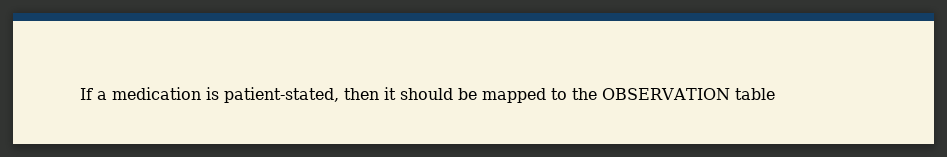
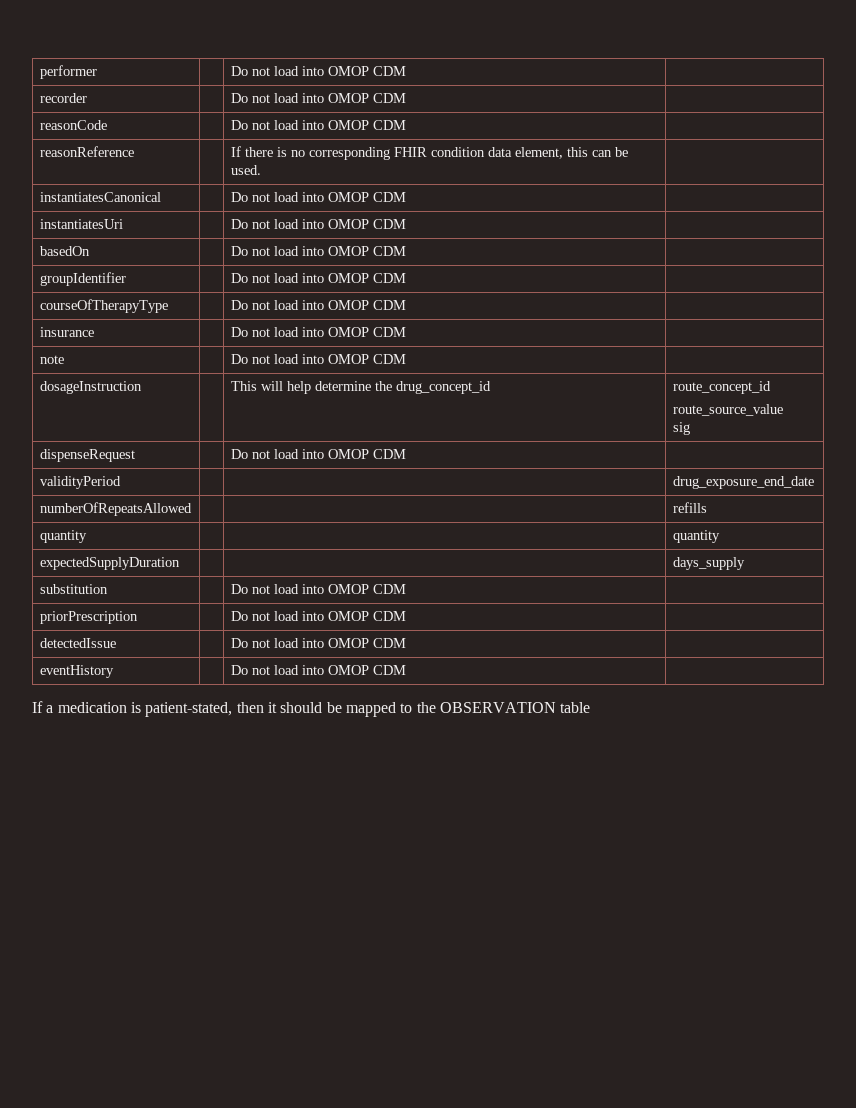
+ performer | | Do not load into OMOP CDM |
+ recorder | | Do not load into OMOP CDM |
+ reasonCode | | Do not load into OMOP CDM |
+ reasonReference | | If there is no corresponding FHIR condition data element, this can be used. |
+ instantiatesCanonical | | Do not load into OMOP CDM |
+ instantiatesUri | | Do not load into OMOP CDM |
+ basedOn | | Do not load into OMOP CDM |
+ groupIdentifier | | Do not load into OMOP CDM |
+ courseOfTherapyType | | Do not load into OMOP CDM |
+ insurance | | Do not load into OMOP CDM |
+ note | | Do not load into OMOP CDM |
+ dosageInstruction | | This will help determine the drug_concept_id | route_concept_id
+ route_source_value
+ sig
+ dispenseRequest | | Do not load into OMOP CDM |
+ validityPeriod | | | drug_exposure_end_date
+ numberOfRepeatsAllowed | | | refills
+ quantity | | | quantity
+ expectedSupplyDuration | | | days_supply
+ substitution | | Do not load into OMOP CDM |
+ priorPrescription | | Do not load into OMOP CDM |
+ detectedIssue | | Do not load into OMOP CDM |
+ eventHistory | | Do not load into OMOP CDM |

